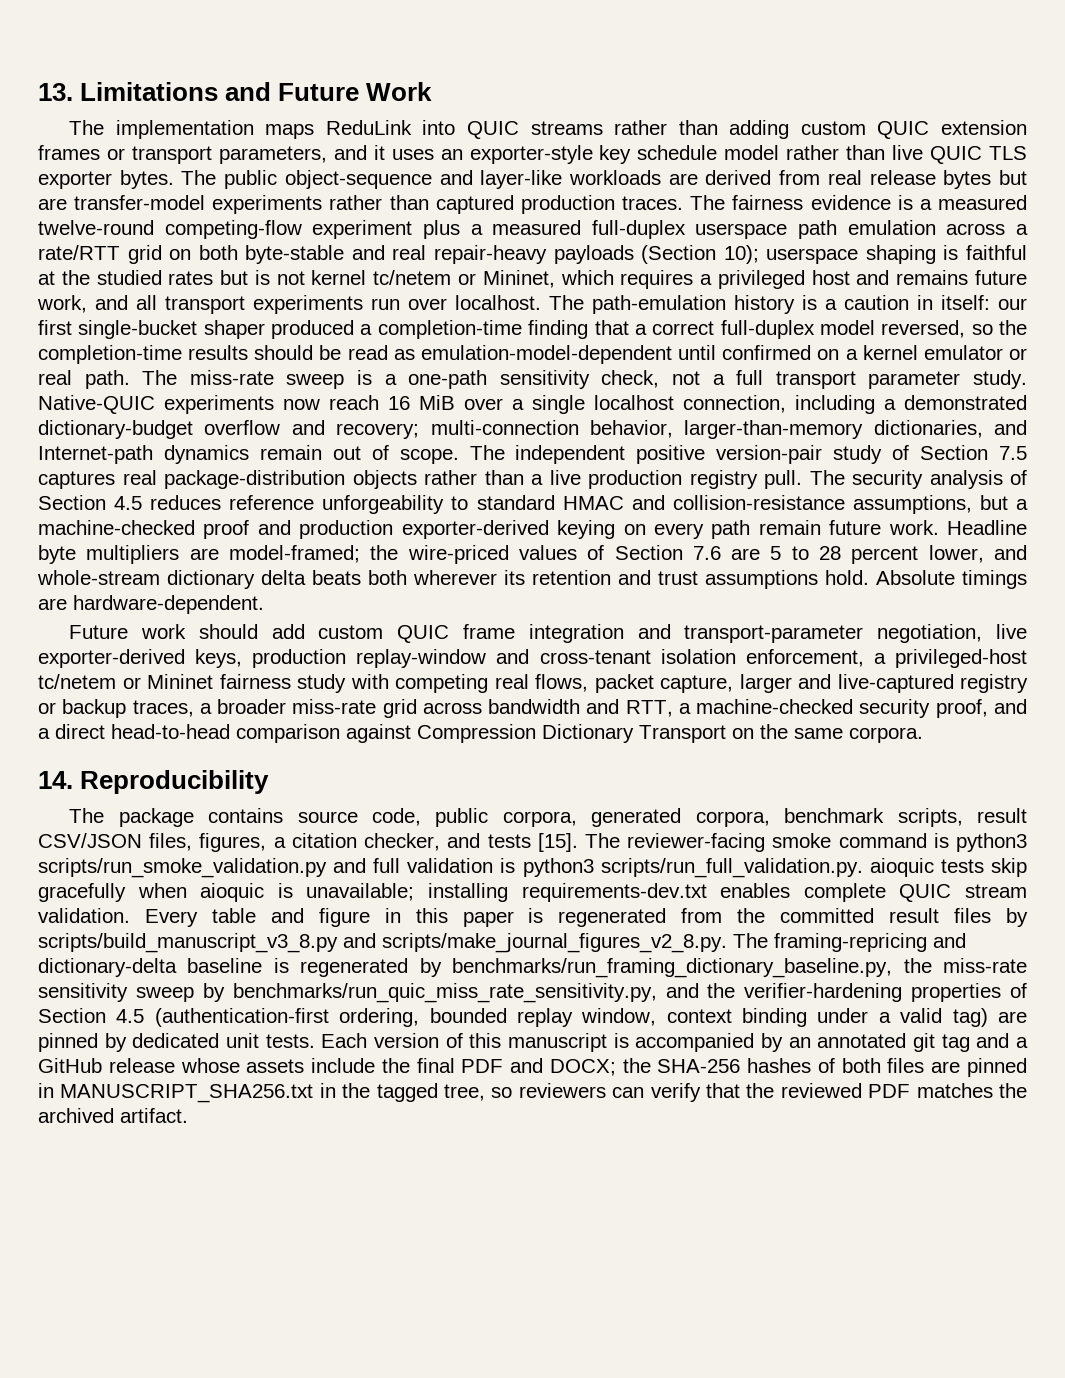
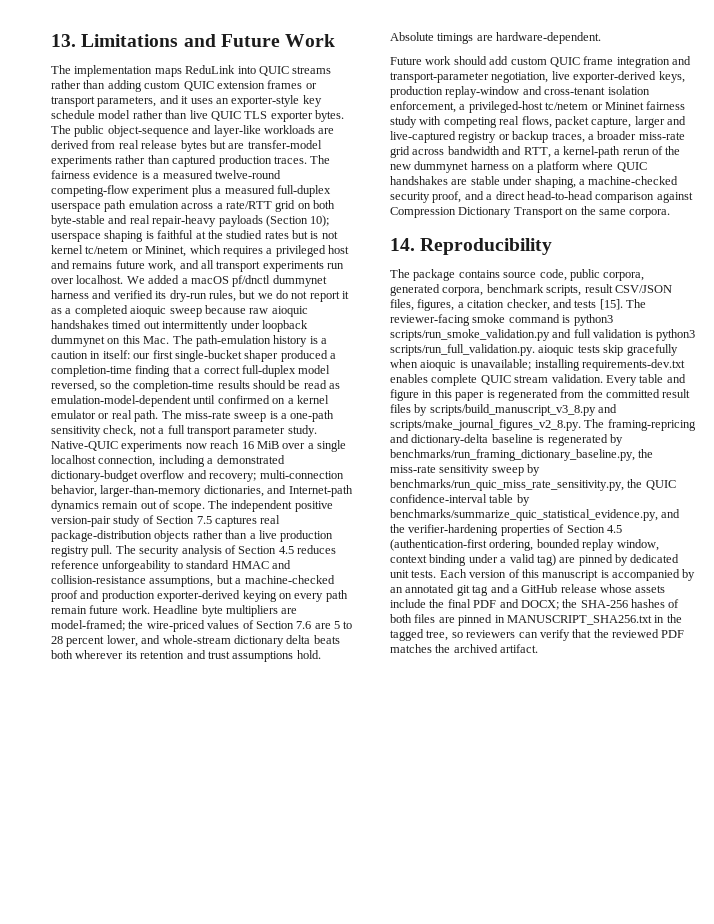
- The path-emulation history is a caution in itself: our first single-bucket shaper produced a completion-time finding that a correct full-duplex model reversed, so the completion-time results should be read as emulation-model-dependent until confirmed on a kernel emulator or real path.
+ We added a macOS pf/dnctl dummynet harness and verified its dry-run rules, but we do not report it as a completed aioquic sweep because raw aioquic handshakes timed out intermittently under loopback dummynet on this Mac. The path-emulation history is a caution in itself: our first single-bucket shaper produced a completion-time finding that a correct full-duplex model reversed, so the completion-time results should be read as emulation-model-dependent until confirmed on a kernel emulator or real path.
- Future work should add custom QUIC frame integration and transport-parameter negotiation, live exporter-derived keys, production replay-window and cross-tenant isolation enforcement, a privileged-host tc/netem or Mininet fairness study with competing real flows, packet capture, larger and live-captured registry or backup traces, a broader miss-rate grid across bandwidth and RTT, a machine-checked security proof, and a direct head-to-head comparison against Compression Dictionary Transport on the same corpora.
+ Future work should add custom QUIC frame integration and transport-parameter negotiation, live exporter-derived keys, production replay-window and cross-tenant isolation enforcement, a privileged-host tc/netem or Mininet fairness study with competing real flows, packet capture, larger and live-captured registry or backup traces, a broader miss-rate grid across bandwidth and RTT, a kernel-path rerun of the new dummynet harness on a platform where QUIC handshakes are stable under shaping, a machine-checked security proof, and a direct head-to-head comparison against Compression Dictionary Transport on the same corpora.
- Every table and figure in this paper is regenerated from the committed result files by scripts/build_manuscript_v3_8.py and scripts/make_journal_figures_v2_8.py. The framing-repricing and dictionary-delta baseline is regenerated by benchmarks/run_framing_dictionary_baseline.py, the miss-rate sensitivity sweep by benchmarks/run_quic_miss_rate_sensitivity.py, and the verifier-hardening properties of Section 4.5 (authentication-first ordering, bounded replay window, context binding under a valid tag) are pinned by dedicated unit tests.
+ Every table and figure in this paper is regenerated from the committed result files by scripts/build_manuscript_v3_8.py and scripts/make_journal_figures_v2_8.py. The framing-repricing and dictionary-delta baseline is regenerated by benchmarks/run_framing_dictionary_baseline.py, the miss-rate sensitivity sweep by benchmarks/run_quic_miss_rate_sensitivity.py, the QUIC confidence-interval table by benchmarks/summarize_quic_statistical_evidence.py, and the verifier-hardening properties of Section 4.5 (authentication-first ordering, bounded replay window, context binding under a valid tag) are pinned by dedicated unit tests.

